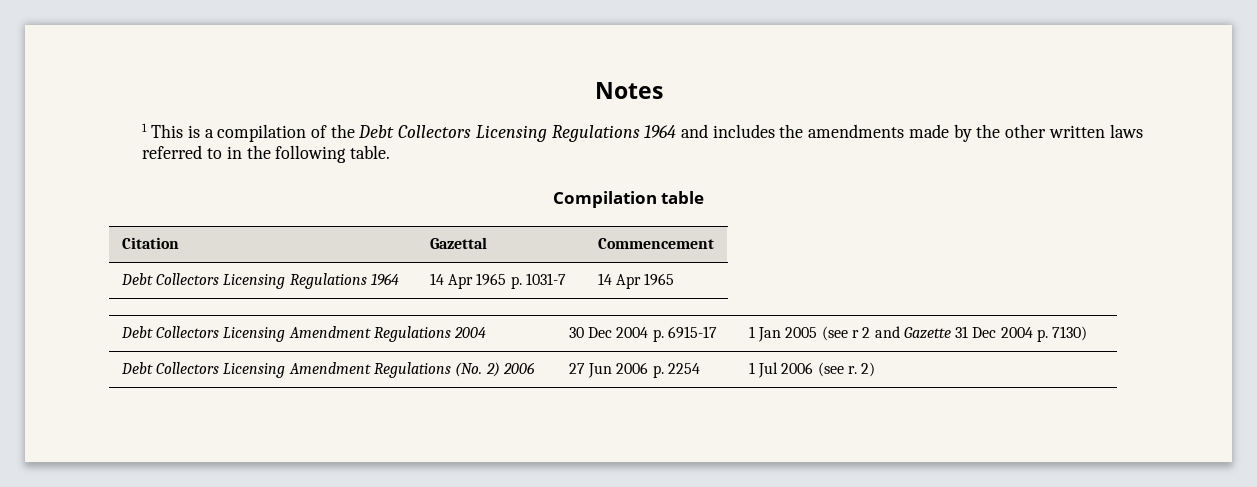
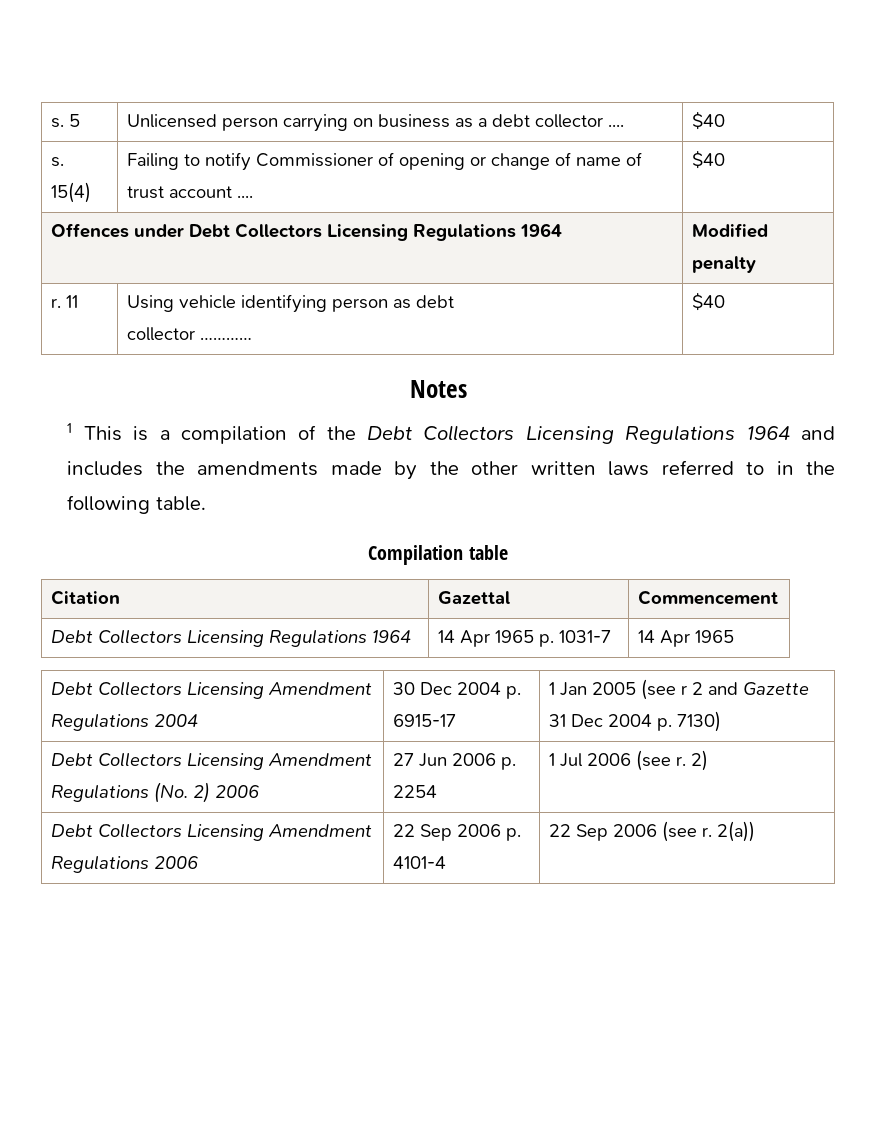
+ s. 5 | Unlicensed person carrying on business as a debt collector .... | $40
+ s. 15(4) | Failing to notify Commissioner of opening or change of name of trust account .... | $40
+ Offences under Debt Collectors Licensing Regulations 1964 | Modified penalty
+ r. 11 | Using vehicle identifying person as debt
+ collector ………… | $40
+ Debt Collectors Licensing Amendment Regulations 2006 | 22 Sep 2006 p. 4101-4 | 22 Sep 2006 (see r. 2(a))

